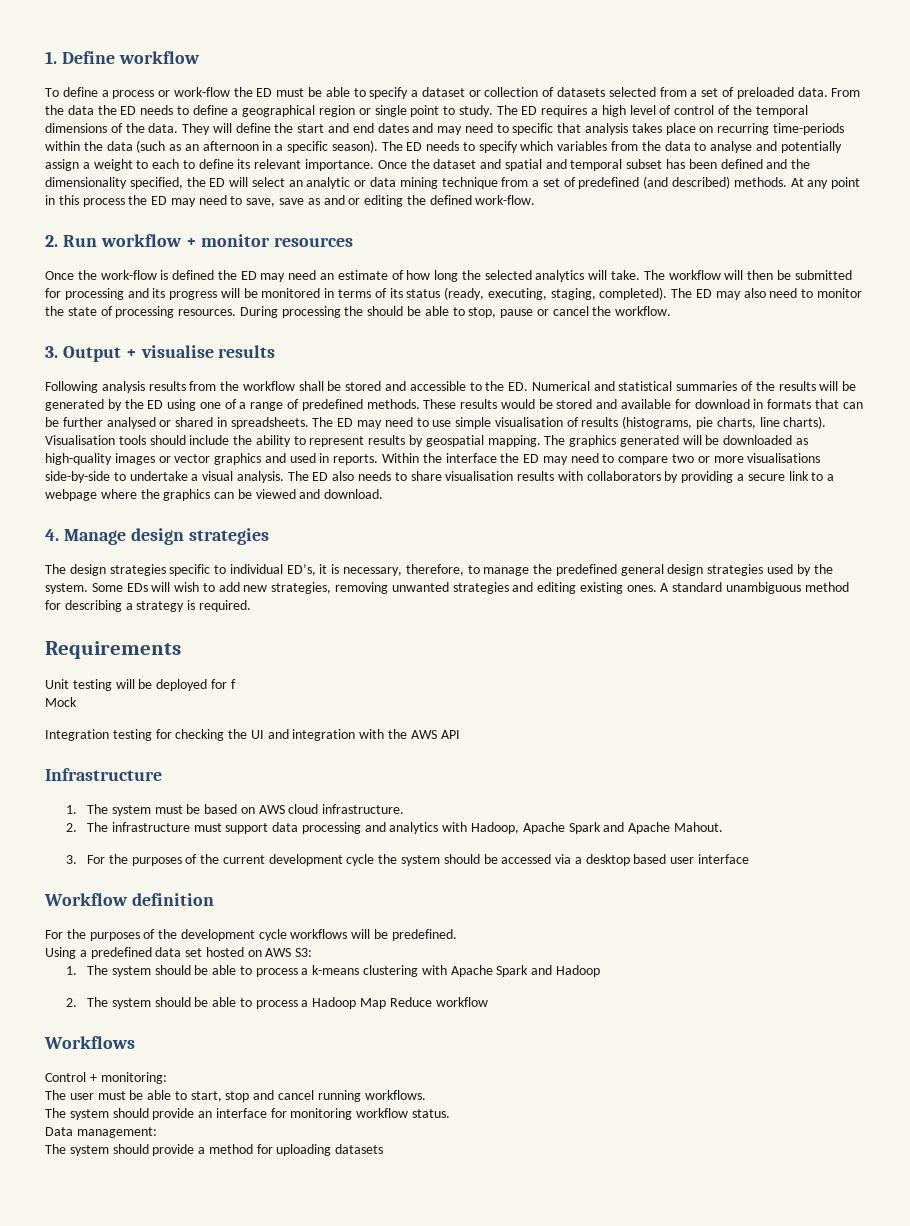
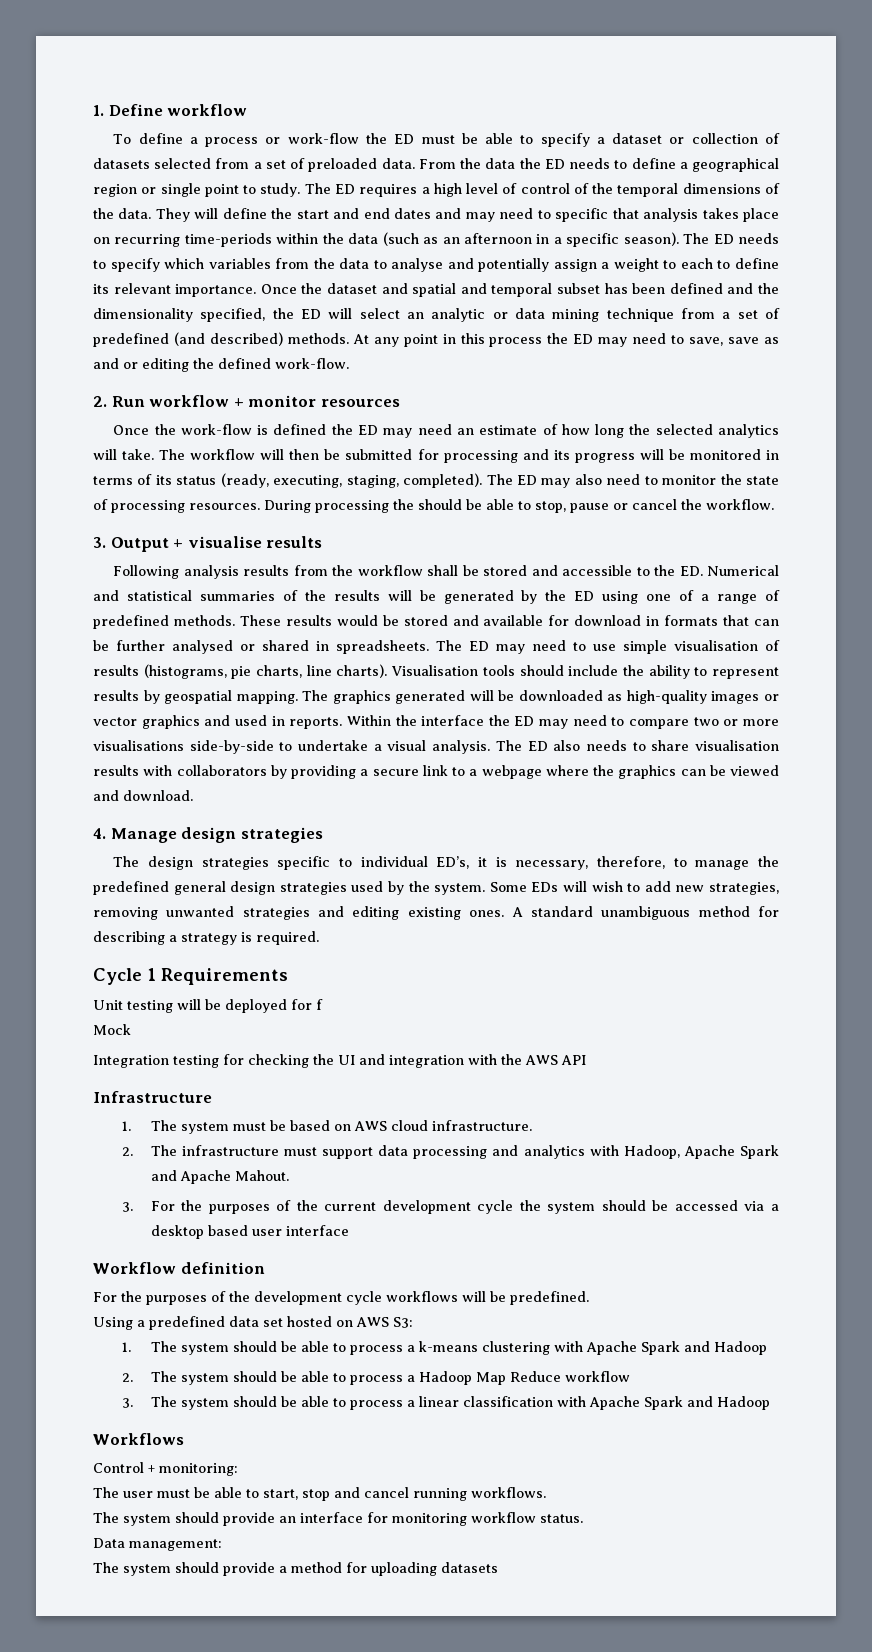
- Requirements
+ Cycle 1 Requirements
+ 3. The system should be able to process a linear classification with Apache Spark and Hadoop

